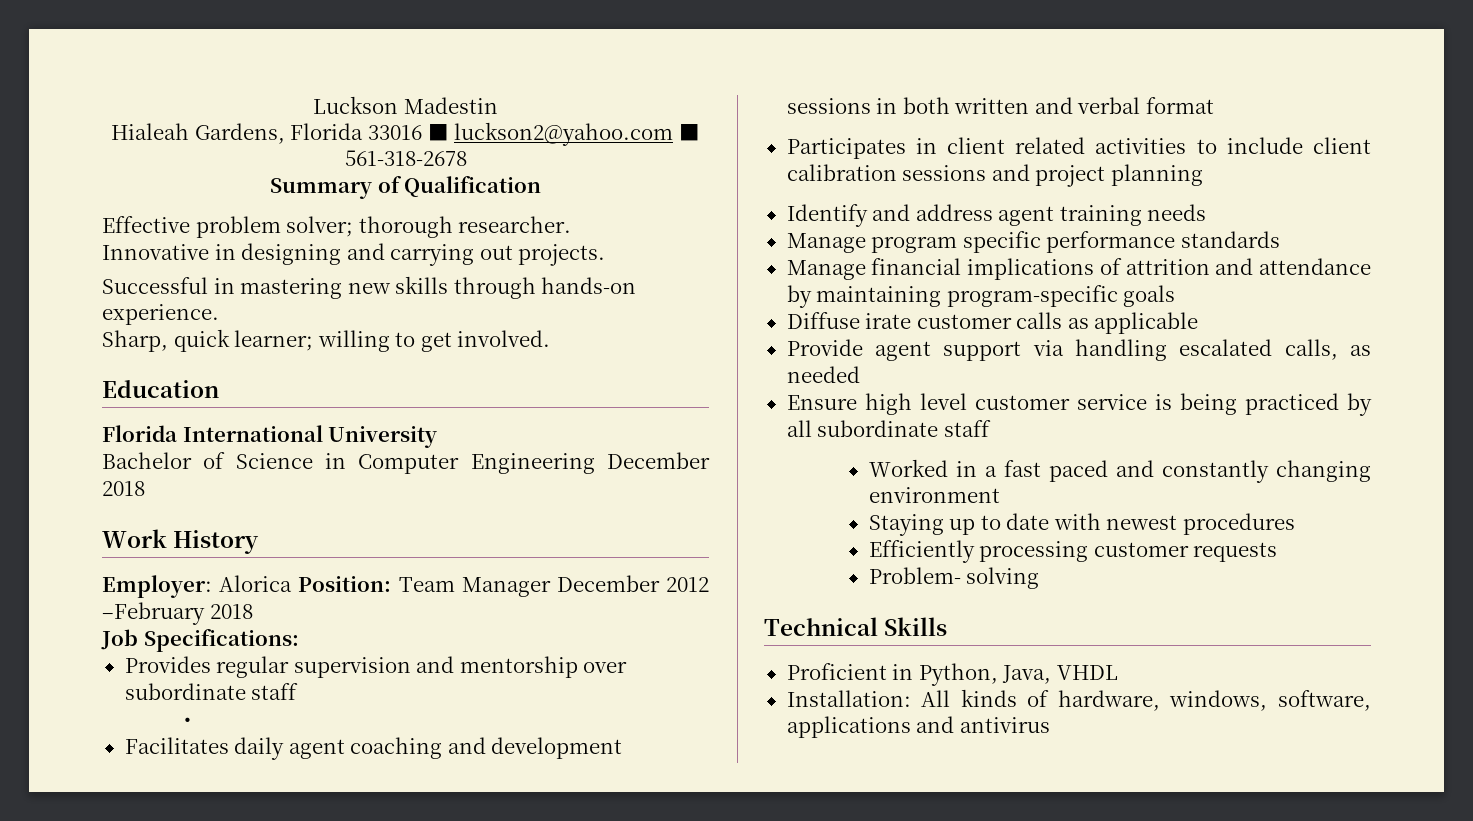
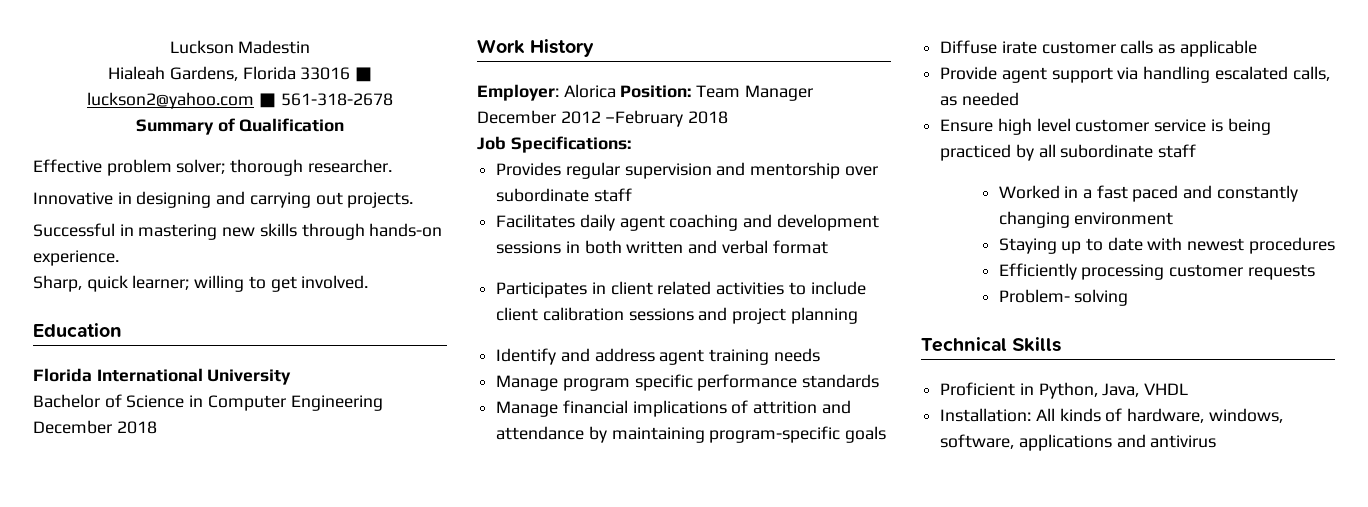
- •

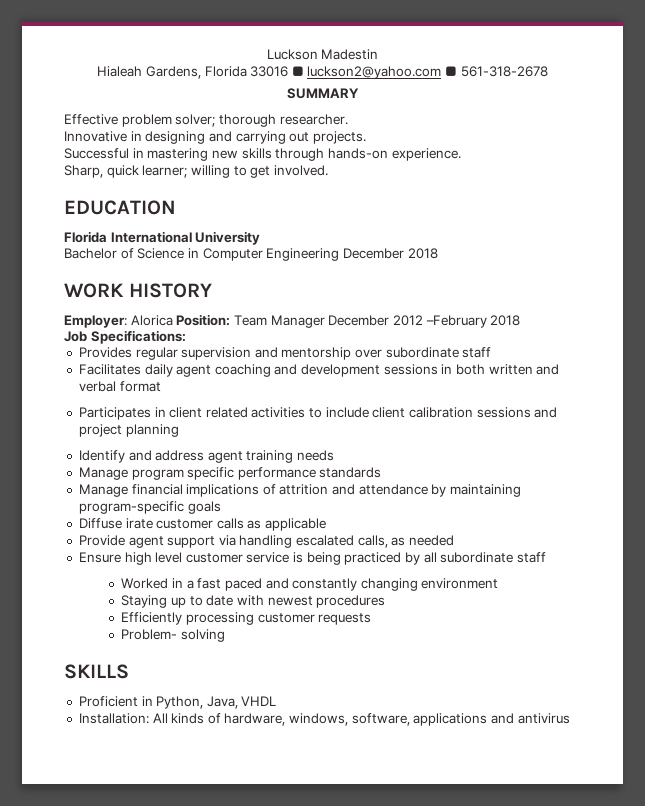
- Summary of Qualification
+ SUMMARY
- Education
+ EDUCATION
- Work History
+ WORK HISTORY
- Technical Skills
+ SKILLS

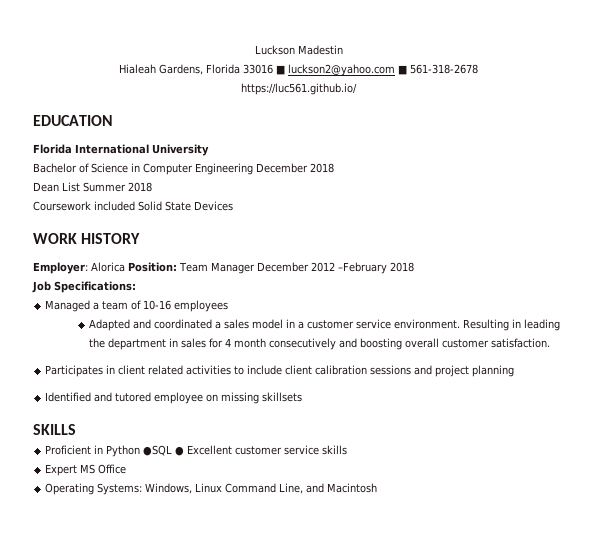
- SUMMARY
- Effective problem solver; thorough researcher.
- Innovative in designing and carrying out projects.
- Successful in mastering new skills through hands-on experience.
- Sharp, quick learner; willing to get involved.
+ https://luc561.github.io/
+ Dean List Summer 2018
+ Coursework included Solid State Devices
- Provides regular supervision and mentorship over subordinate staff
- Facilitates daily agent coaching and development sessions in both written and verbal format
+ Managed a team of 10-16 employees
+ Adapted and coordinated a sales model in a customer service environment. Resulting in leading the department in sales for 4 month consecutively and boosting overall customer satisfaction.
- Identify and address agent training needs
- Manage program specific performance standards
- Manage financial implications of attrition and attendance by maintaining program-specific goals
- Diffuse irate customer calls as applicable
- Provide agent support via handling escalated calls, as needed
- Ensure high level customer service is being practiced by all subordinate staff
- Worked in a fast paced and constantly changing environment
- Staying up to date with newest procedures
- Efficiently processing customer requests
- Problem- solving
+ Identified and tutored employee on missing skillsets
  SKILLS
- Proficient in Python, Java, VHDL
- Installation: All kinds of hardware, windows, software, applications and antivirus
+ Proficient in Python ●SQL ● Excellent customer service skills
+ Expert MS Office
+ Operating Systems: Windows, Linux Command Line, and Macintosh

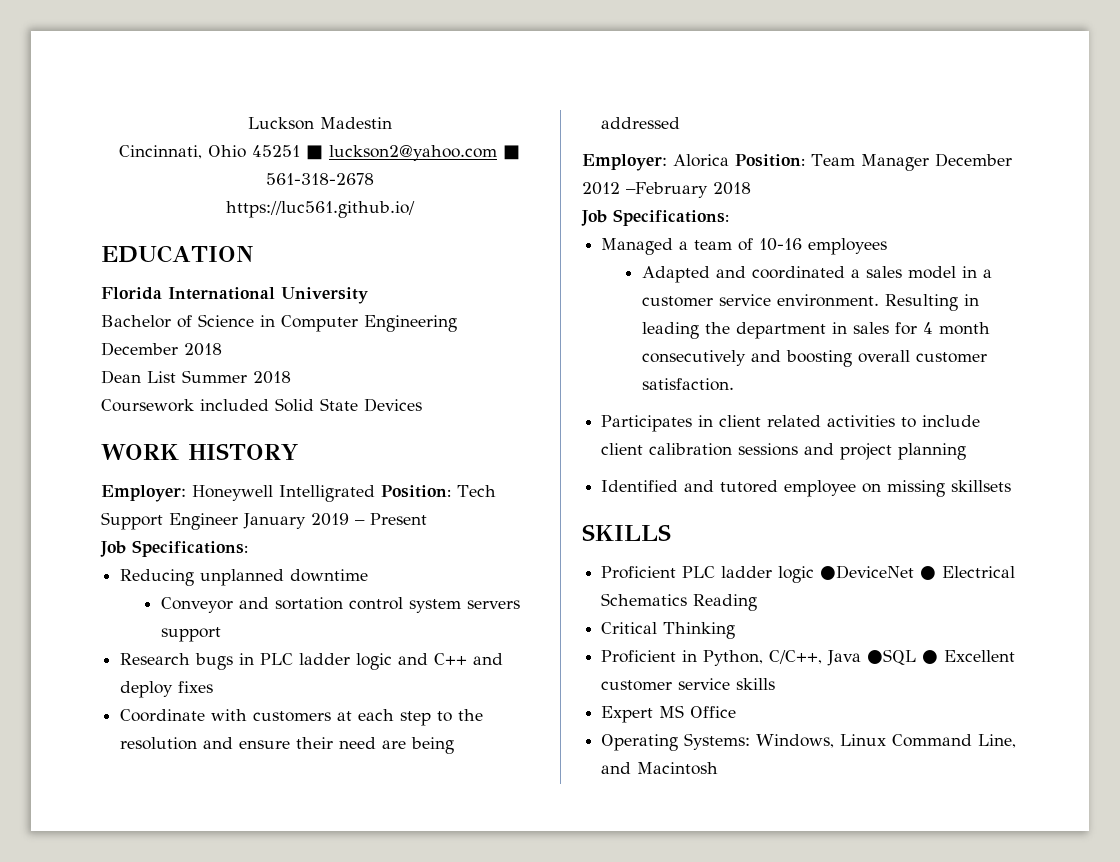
- Hialeah Gardens, Florida 33016 ■ luckson2@yahoo.com ■ 561-318-2678
+ Cincinnati, Ohio 45251 ■ luckson2@yahoo.com ■ 561-318-2678
+ Employer: Honeywell Intelligrated Position: Tech Support Engineer January 2019 – Present
+ Job Specifications:
+ Reducing unplanned downtime
+ Conveyor and sortation control system servers support
+ Research bugs in PLC ladder logic and C++ and deploy fixes
+ Coordinate with customers at each step to the resolution and ensure their need are being addressed
+ Proficient PLC ladder logic ●DeviceNet ● Electrical Schematics Reading
+ Critical Thinking
- Proficient in Python ●SQL ● Excellent customer service skills
+ Proficient in Python, C/C++, Java ●SQL ● Excellent customer service skills

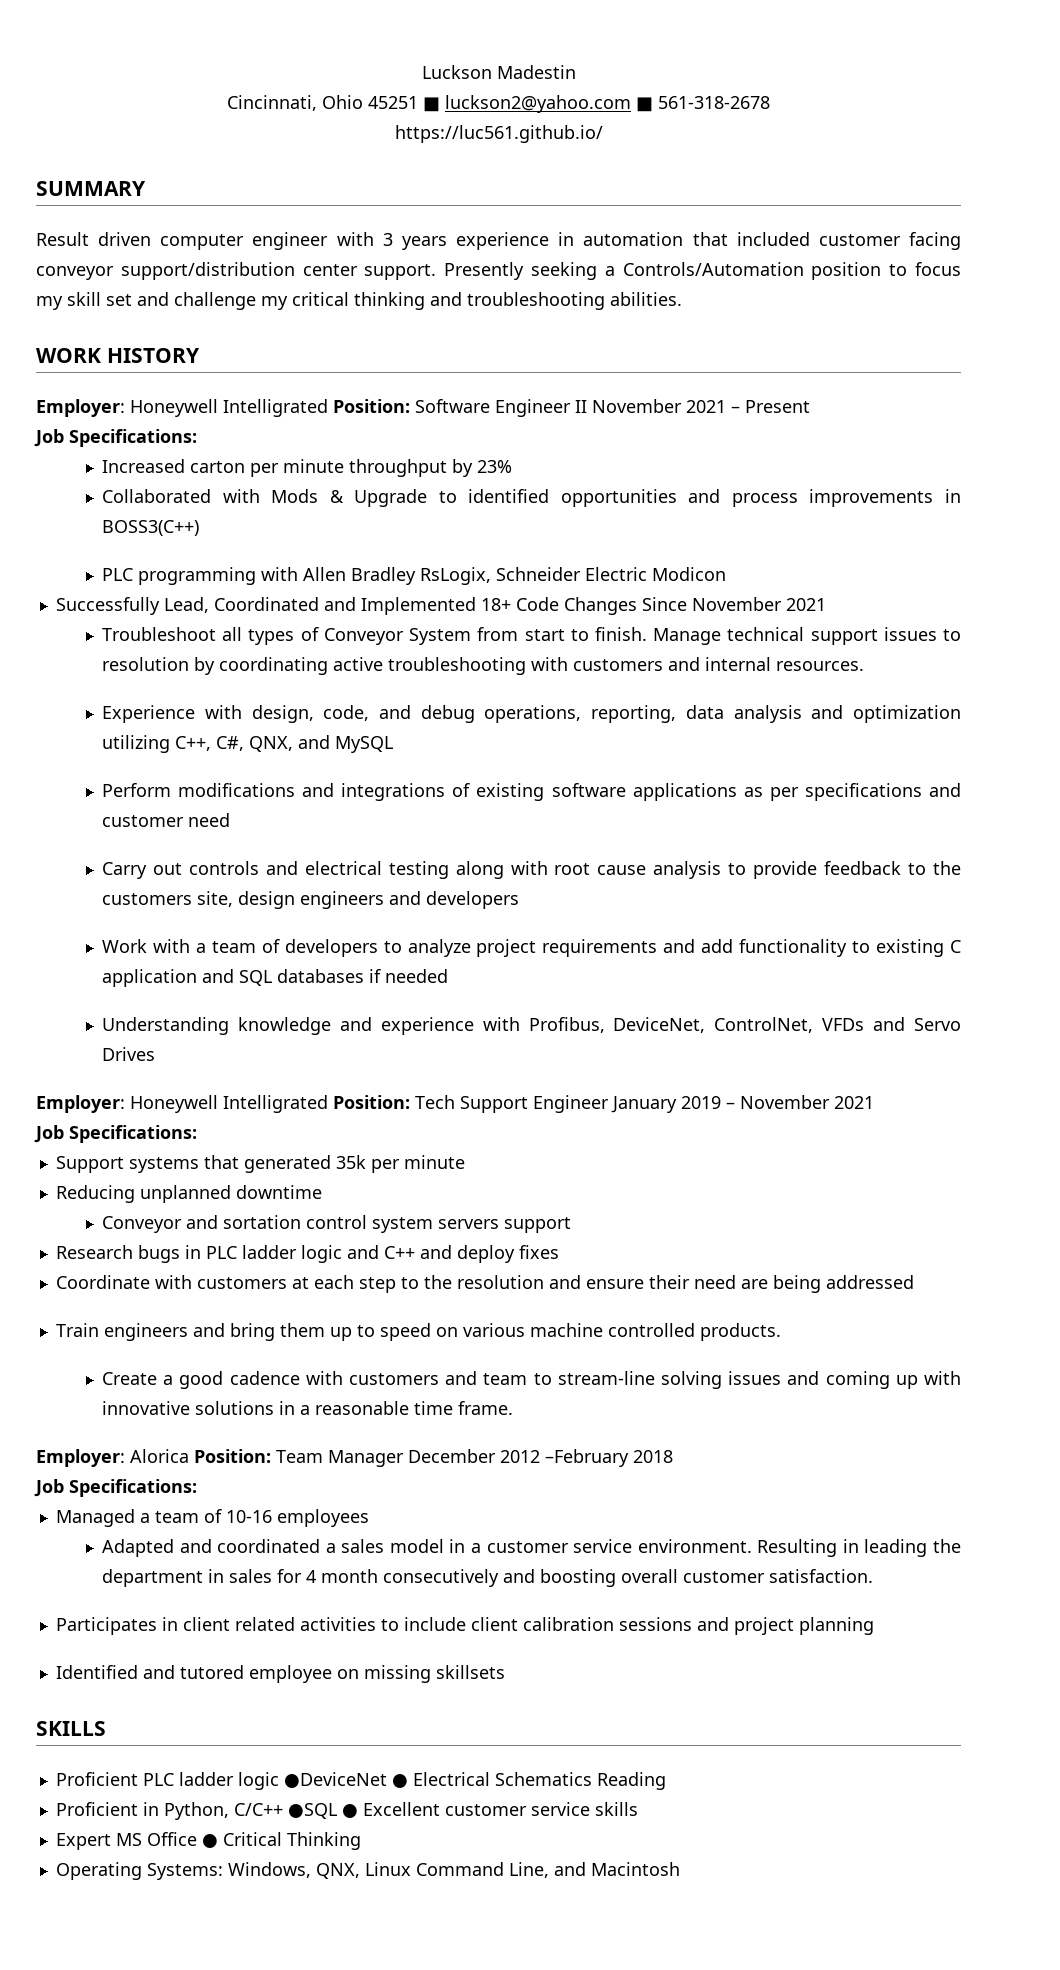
- EDUCATION
- Florida International University
- Bachelor of Science in Computer Engineering December 2018
- Dean List Summer 2018
- Coursework included Solid State Devices
+ SUMMARY
+ Result driven computer engineer with 3 years experience in automation that included customer facing conveyor support/distribution center support. Presently seeking a Controls/Automation position to focus my skill set and challenge my critical thinking and troubleshooting abilities.
  WORK HISTORY
+ Employer: Honeywell Intelligrated Position: Software Engineer II November 2021 – Present
+ Job Specifications:
+ Increased carton per minute throughput by 23%
+ Collaborated with Mods & Upgrade to identified opportunities and process improvements in BOSS3(C++)
+ PLC programming with Allen Bradley RsLogix, Schneider Electric Modicon
+ Successfully Lead, Coordinated and Implemented 18+ Code Changes Since November 2021
+ Troubleshoot all types of Conveyor System from start to finish. Manage technical support issues to resolution by coordinating active troubleshooting with customers and internal resources.
+ Experience with design, code, and debug operations, reporting, data analysis and optimization utilizing C++, C#, QNX, and MySQL
+ Perform modifications and integrations of existing software applications as per specifications and customer need
+ Carry out controls and electrical testing along with root cause analysis to provide feedback to the customers site, design engineers and developers
+ Work with a team of developers to analyze project requirements and add functionality to existing C application and SQL databases if needed
+ Understanding knowledge and experience with Profibus, DeviceNet, ControlNet, VFDs and Servo Drives
- Employer: Honeywell Intelligrated Position: Tech Support Engineer January 2019 – Present
+ Employer: Honeywell Intelligrated Position: Tech Support Engineer January 2019 – November 2021
  Job Specifications:
+ Support systems that generated 35k per minute
+ Train engineers and bring them up to speed on various machine controlled products.
+ Create a good cadence with customers and team to stream-line solving issues and coming up with innovative solutions in a reasonable time frame.
- Critical Thinking
- Proficient in Python, C/C++, Java ●SQL ● Excellent customer service skills
+ Proficient in Python, C/C++ ●SQL ● Excellent customer service skills
- Expert MS Office
+ Expert MS Office ● Critical Thinking
- Operating Systems: Windows, Linux Command Line, and Macintosh
+ Operating Systems: Windows, QNX, Linux Command Line, and Macintosh

